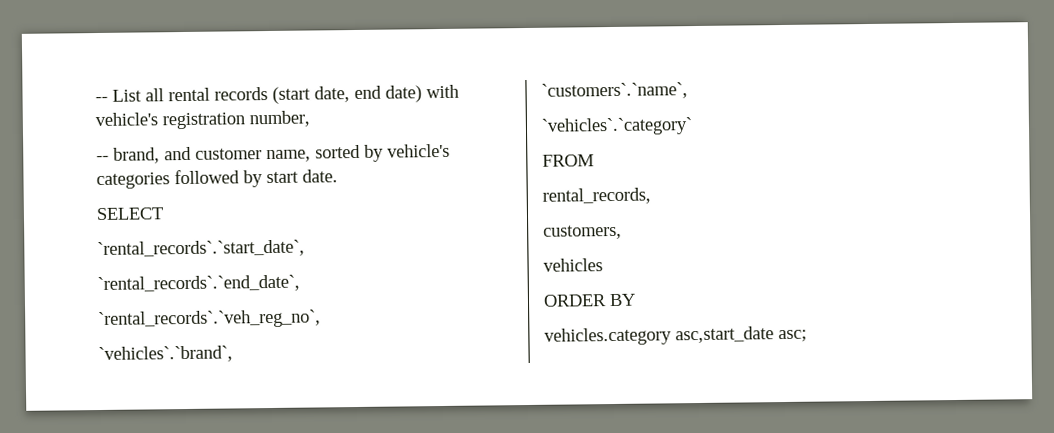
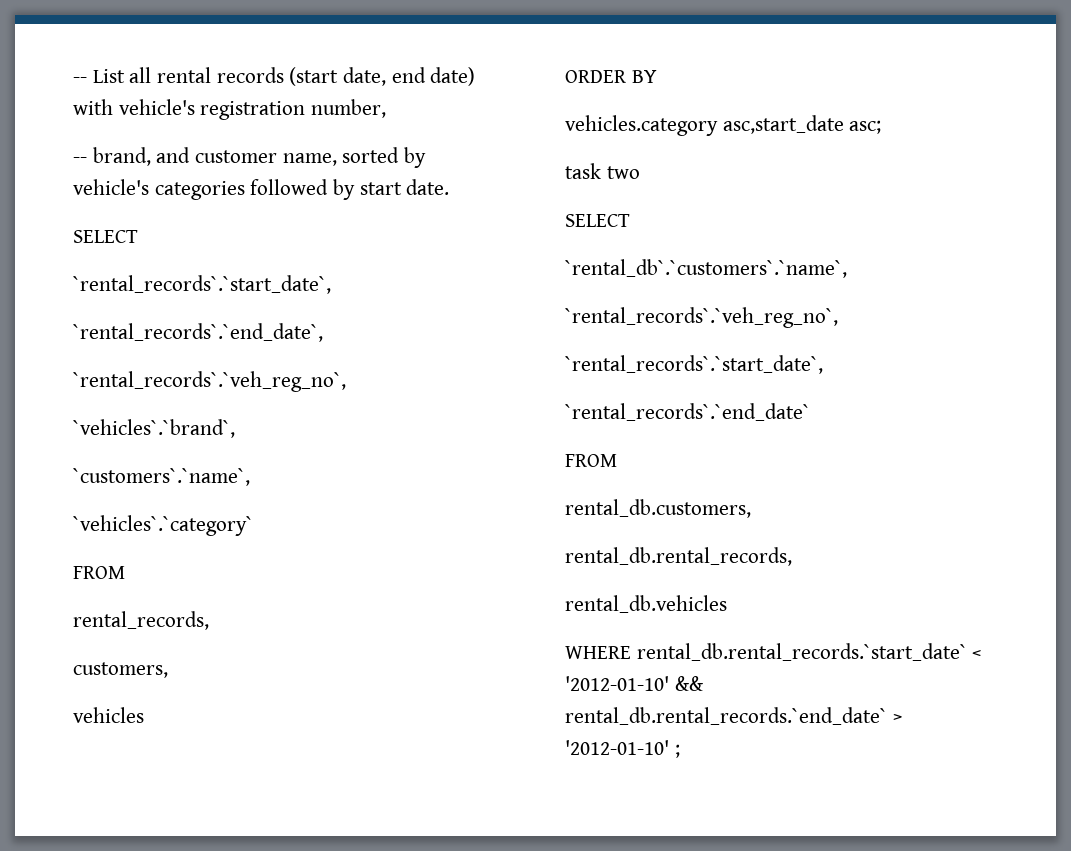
+ task two
+ SELECT
+ `rental_db`.`customers`.`name`,
+ `rental_records`.`veh_reg_no`,
+ `rental_records`.`start_date`,
+ `rental_records`.`end_date`
+ FROM
+ rental_db.customers,
+ rental_db.rental_records,
+ rental_db.vehicles
+ WHERE rental_db.rental_records.`start_date` < '2012-01-10' && rental_db.rental_records.`end_date` > '2012-01-10' ;

